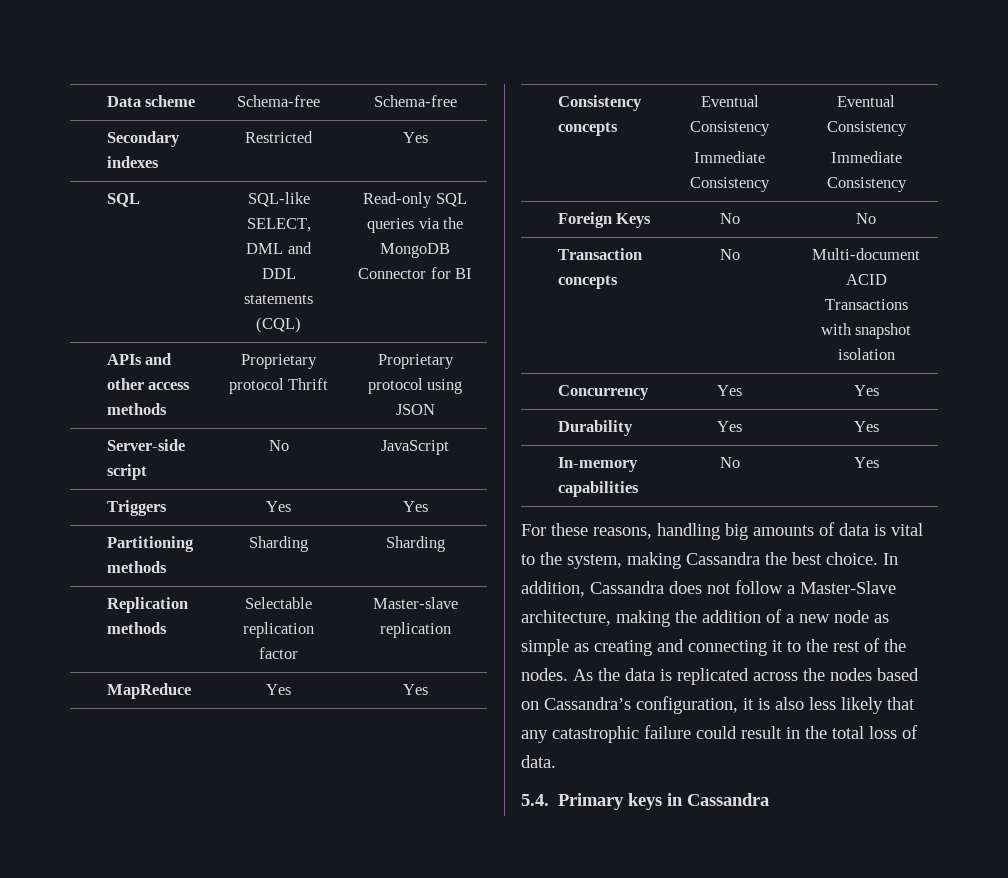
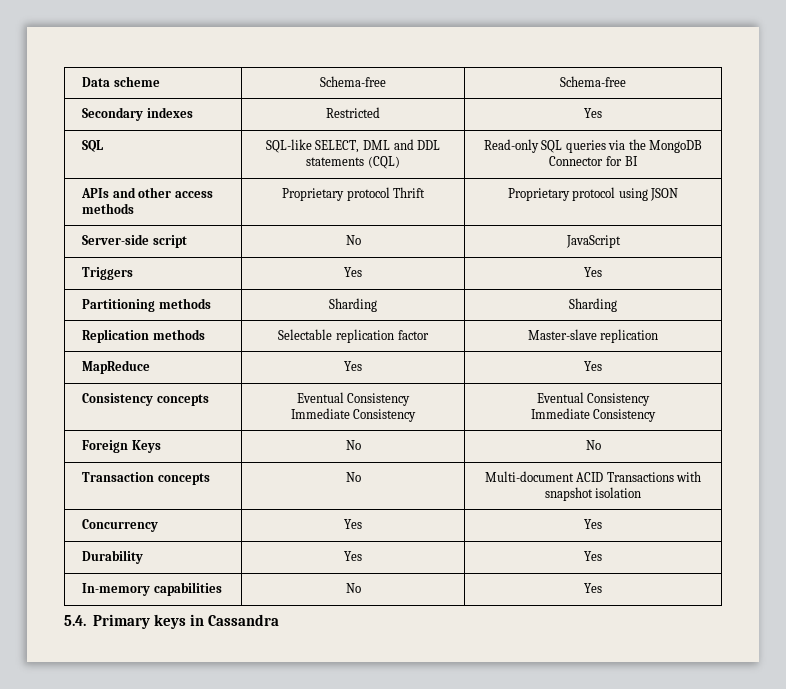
- For these reasons, handling big amounts of data is vital to the system, making Cassandra the best choice. In addition, Cassandra does not follow a Master-Slave architecture, making the addition of a new node as simple as creating and connecting it to the rest of the nodes. As the data is replicated across the nodes based on Cassandra’s configuration, it is also less likely that any catastrophic failure could result in the total loss of data.

